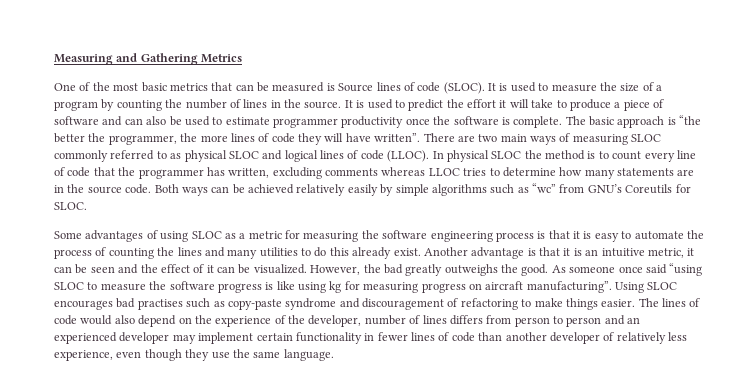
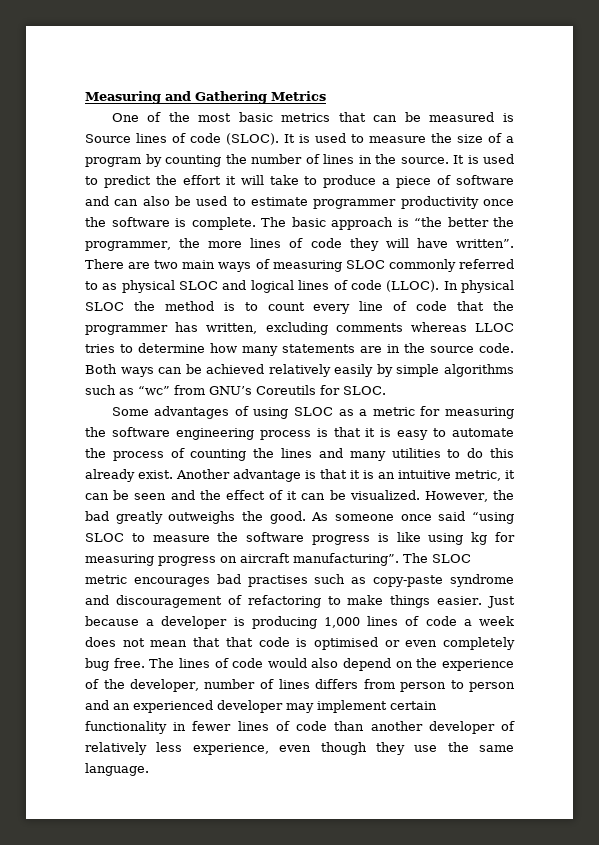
- Using SLOC encourages bad practises such as copy-paste syndrome and discouragement of refactoring to make things easier.
+ The SLOC metric encourages bad practises such as copy-paste syndrome and discouragement of refactoring to make things easier.
+ Just because a developer is producing 1,000 lines of code a week does not mean that that code is optimised or even completely bug free.

